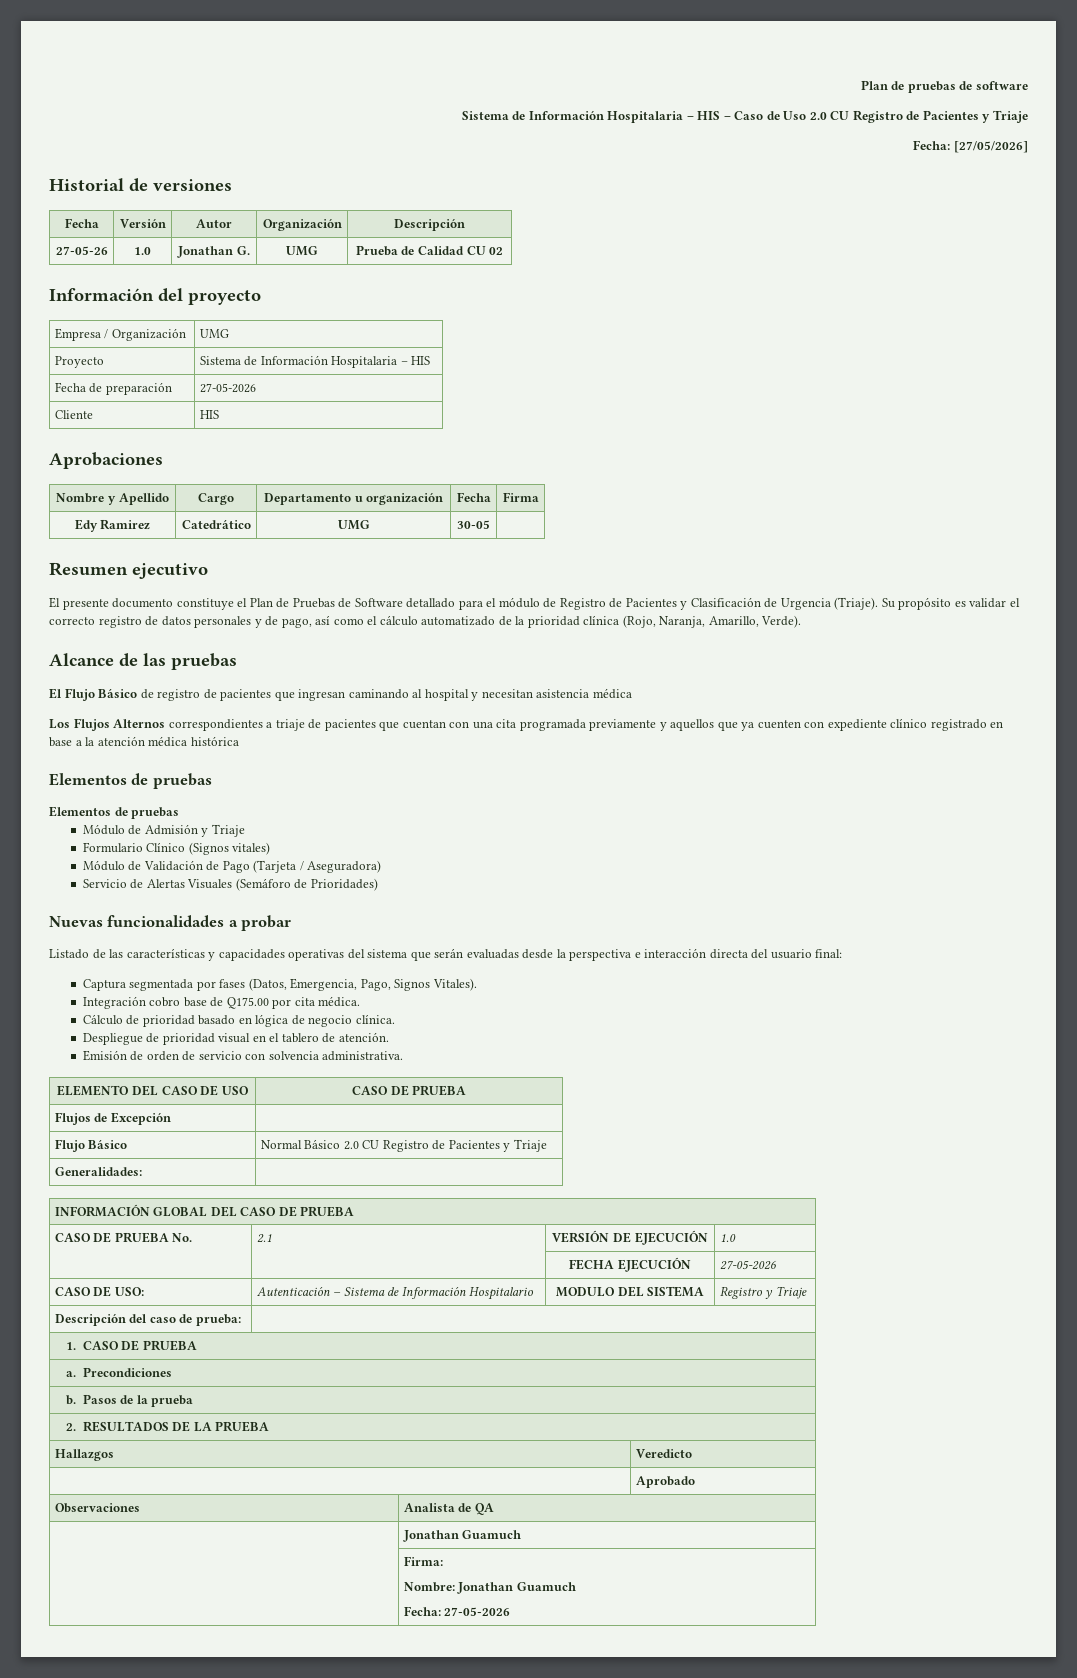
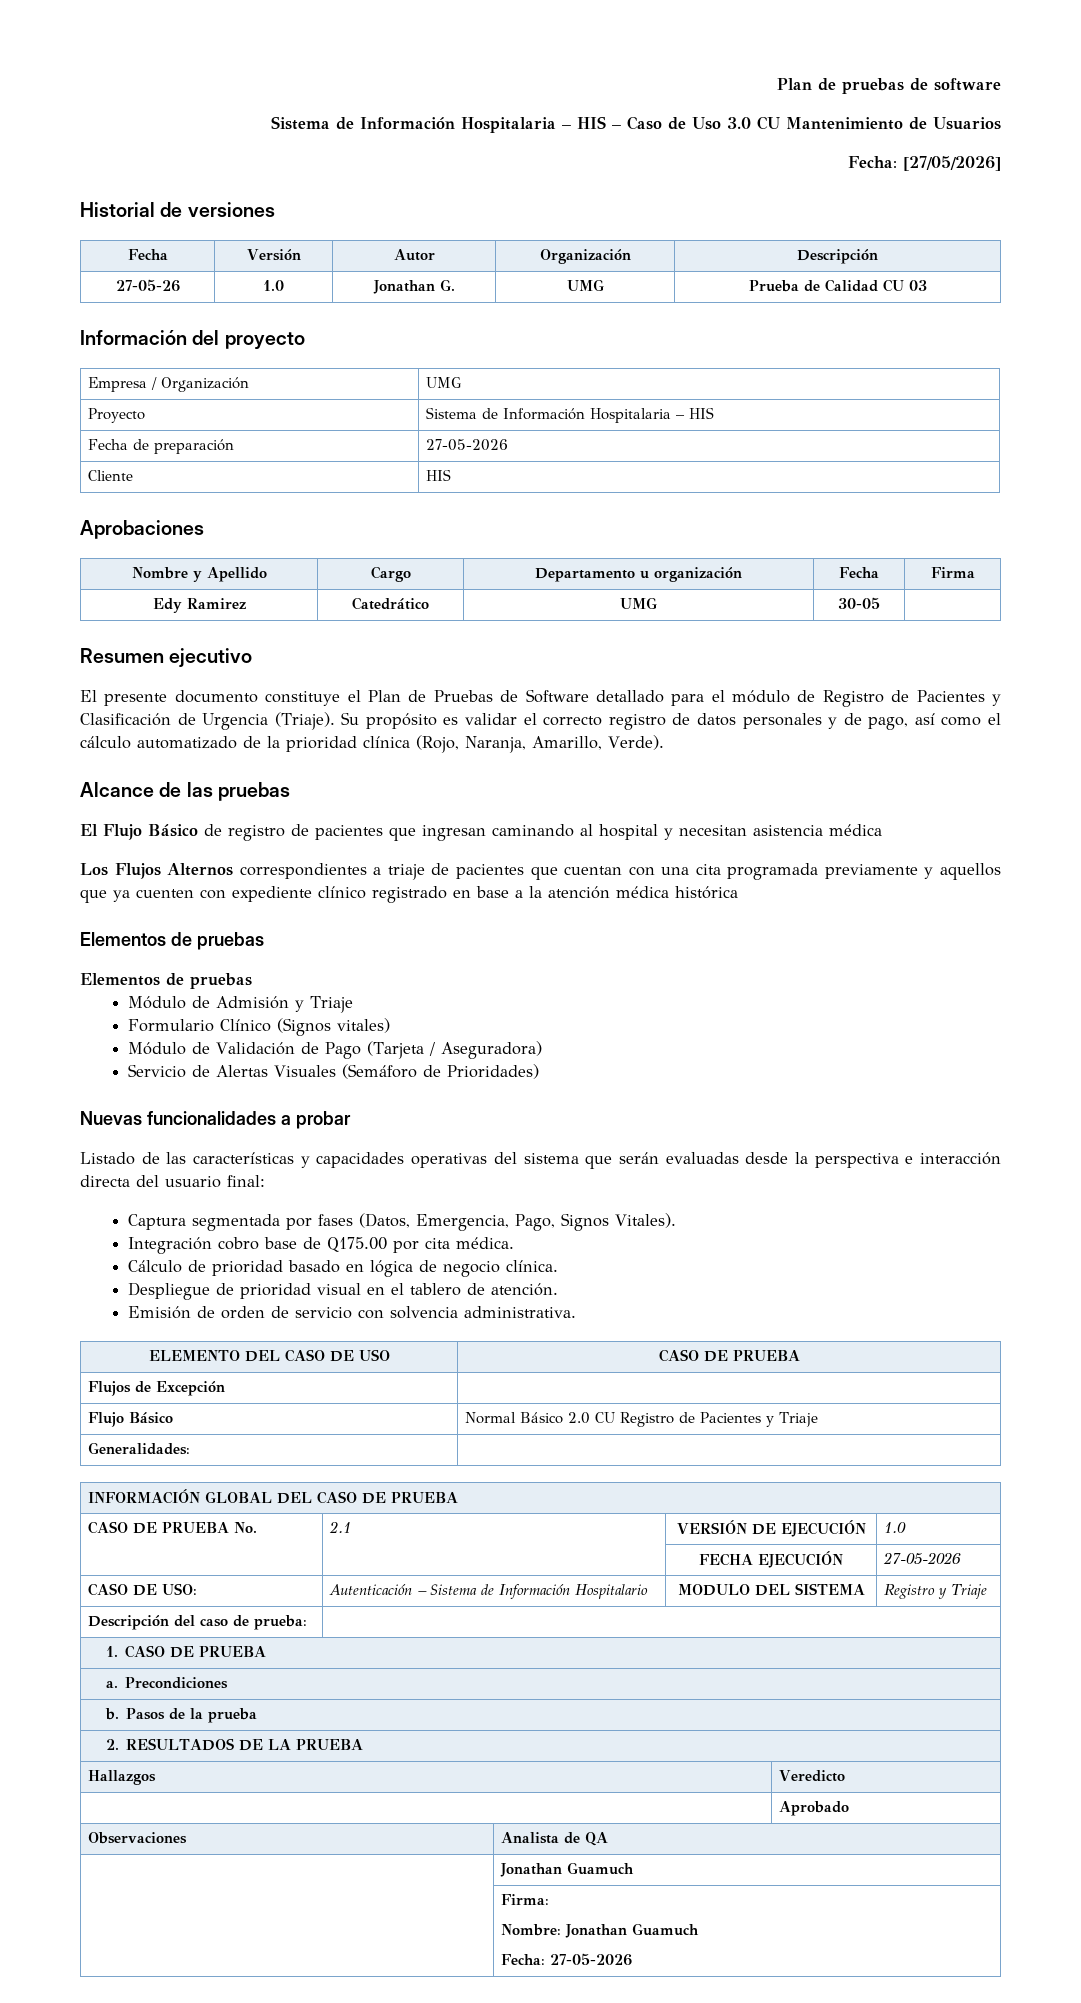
- Sistema de Información Hospitalaria – HIS – Caso de Uso 2.0 CU Registro de Pacientes y Triaje
+ Sistema de Información Hospitalaria – HIS – Caso de Uso 3.0 CU Mantenimiento de Usuarios
- 27-05-26 | 1.0 | Jonathan G. | UMG | Prueba de Calidad CU 02
+ 27-05-26 | 1.0 | Jonathan G. | UMG | Prueba de Calidad CU 03

